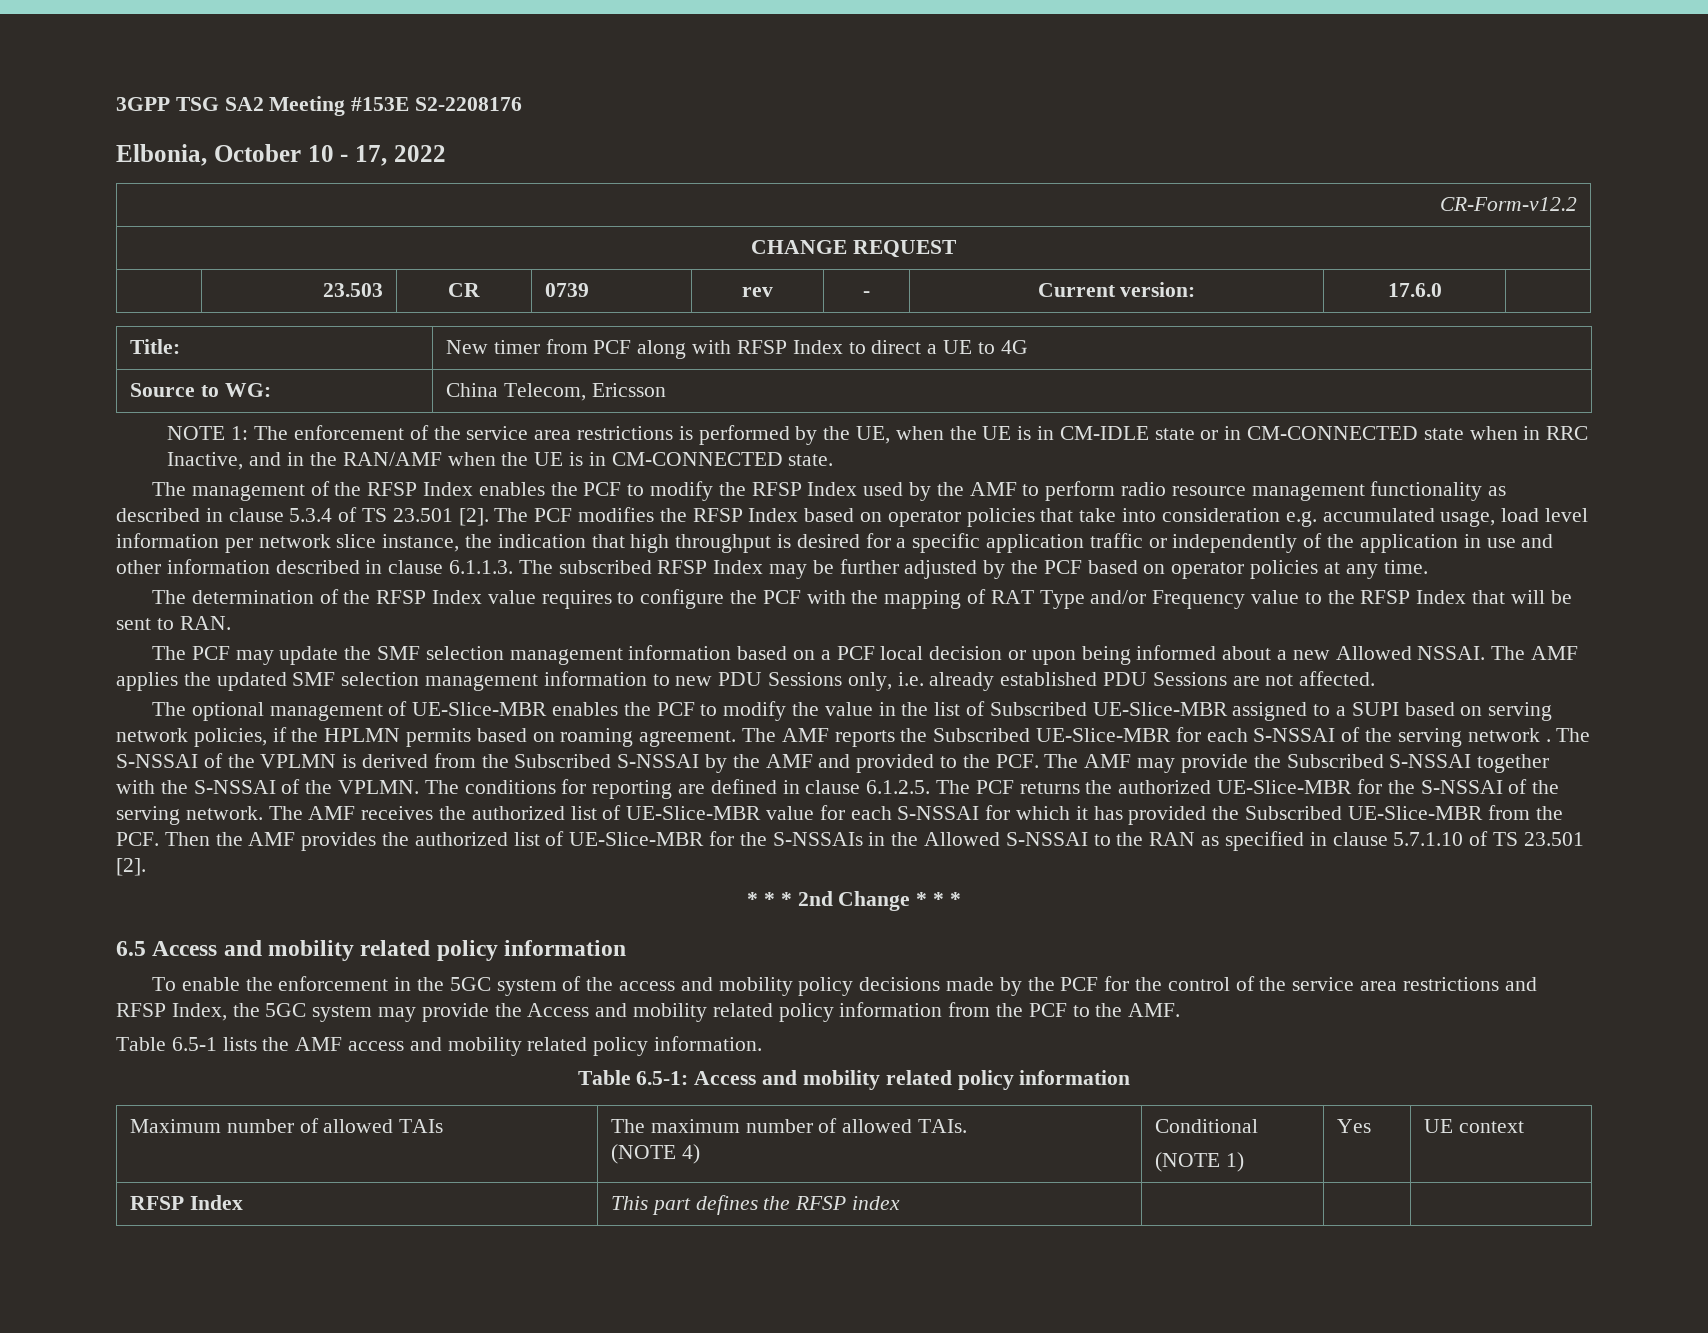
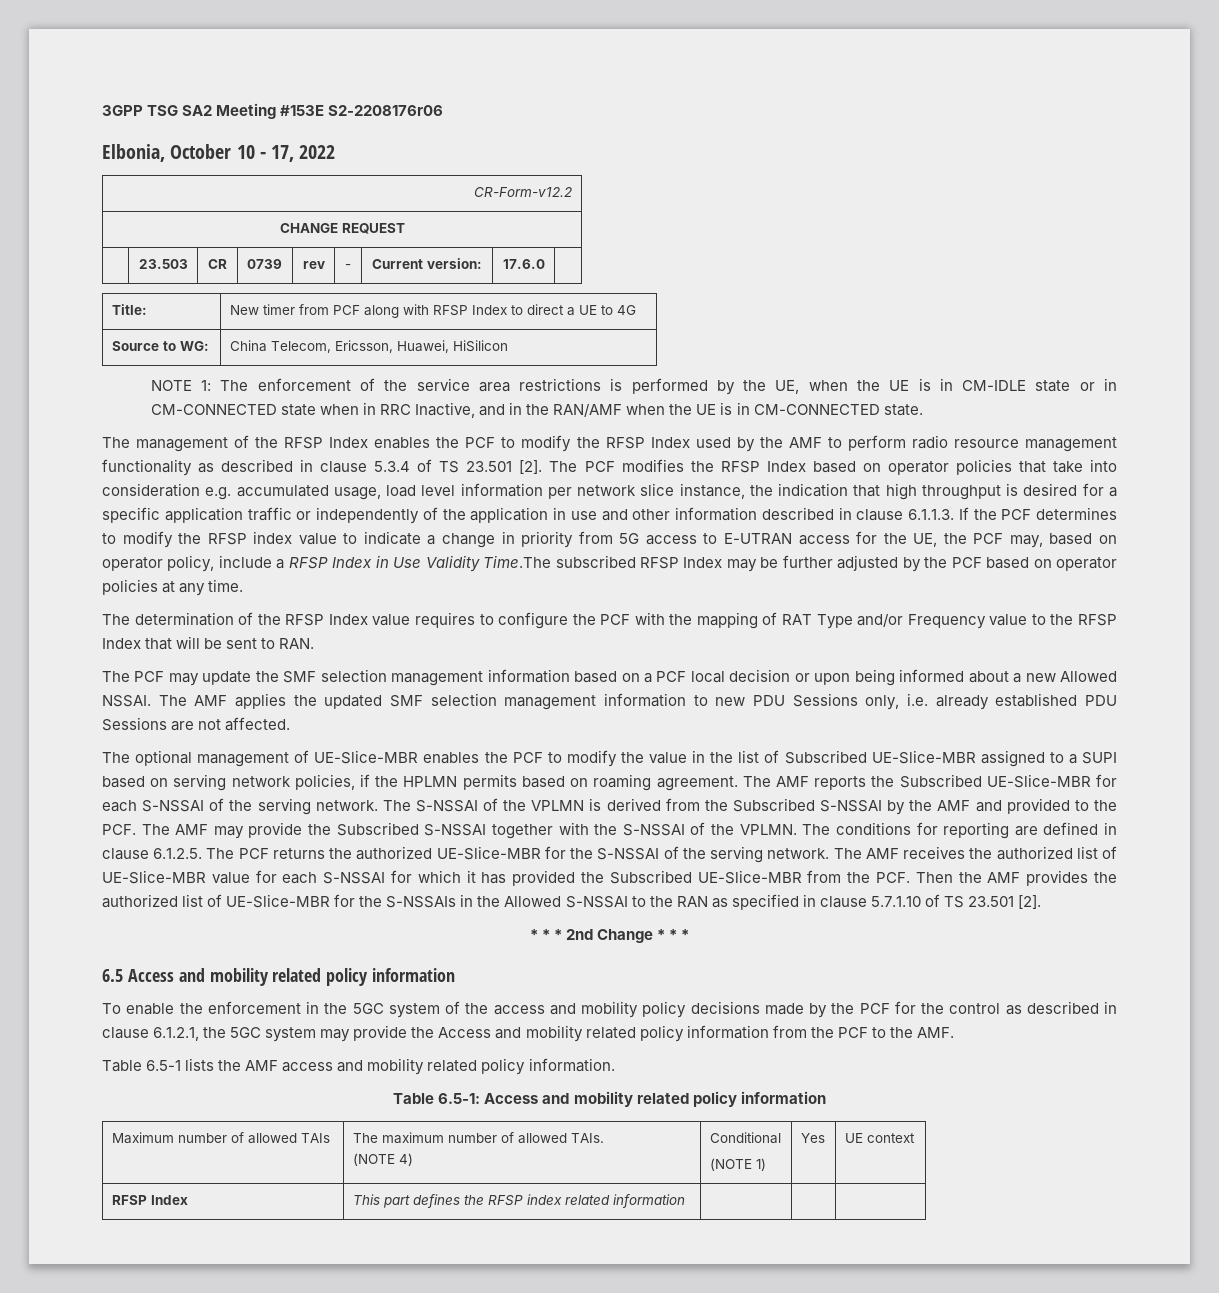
- 3GPP TSG SA2 Meeting #153E S2-2208176
+ 3GPP TSG SA2 Meeting #153E S2-2208176r06
- Source to WG: | China Telecom, Ericsson
+ Source to WG: | China Telecom, Ericsson, Huawei, HiSilicon
- The PCF modifies the RFSP Index based on operator policies that take into consideration e.g. accumulated usage, load level information per network slice instance, the indication that high throughput is desired for a specific application traffic or independently of the application in use and other information described in clause 6.1.1.3. The subscribed RFSP Index may be further adjusted by the PCF based on operator policies at any time.
+ The PCF modifies the RFSP Index based on operator policies that take into consideration e.g. accumulated usage, load level information per network slice instance, the indication that high throughput is desired for a specific application traffic or independently of the application in use and other information described in clause 6.1.1.3. If the PCF determines to modify the RFSP index value to indicate a change in priority from 5G access to E-UTRAN access for the UE, the PCF may, based on operator policy, include a RFSP Index in Use Validity Time.The subscribed RFSP Index may be further adjusted by the PCF based on operator policies at any time.
- The AMF reports the Subscribed UE-Slice-MBR for each S-NSSAI of the serving network .
+ The AMF reports the Subscribed UE-Slice-MBR for each S-NSSAI of the serving network.
- To enable the enforcement in the 5GC system of the access and mobility policy decisions made by the PCF for the control of the service area restrictions and RFSP Index, the 5GC system may provide the Access and mobility related policy information from the PCF to the AMF.
+ To enable the enforcement in the 5GC system of the access and mobility policy decisions made by the PCF for the control as described in clause 6.1.2.1, the 5GC system may provide the Access and mobility related policy information from the PCF to the AMF.
- RFSP Index | This part defines the RFSP index | | |
+ RFSP Index | This part defines the RFSP index related information | | |

